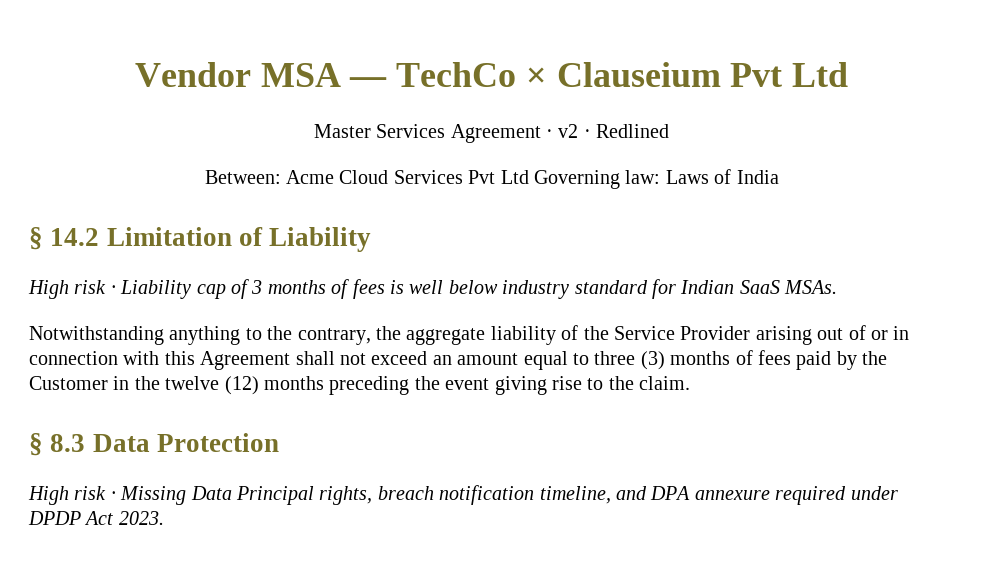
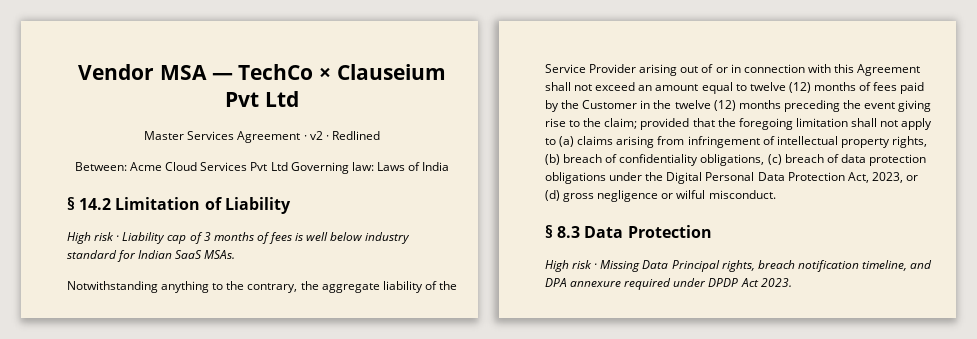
- Notwithstanding anything to the contrary, the aggregate liability of the Service Provider arising out of or in connection with this Agreement shall not exceed an amount equal to three (3) months of fees paid by the Customer in the twelve (12) months preceding the event giving rise to the claim.
+ Notwithstanding anything to the contrary, the aggregate liability of the Service Provider arising out of or in connection with this Agreement shall not exceed an amount equal to twelve (12) months of fees paid by the Customer in the twelve (12) months preceding the event giving rise to the claim; provided that the foregoing limitation shall not apply to (a) claims arising from infringement of intellectual property rights, (b) breach of confidentiality obligations, (c) breach of data protection obligations under the Digital Personal Data Protection Act, 2023, or (d) gross negligence or wilful misconduct.

